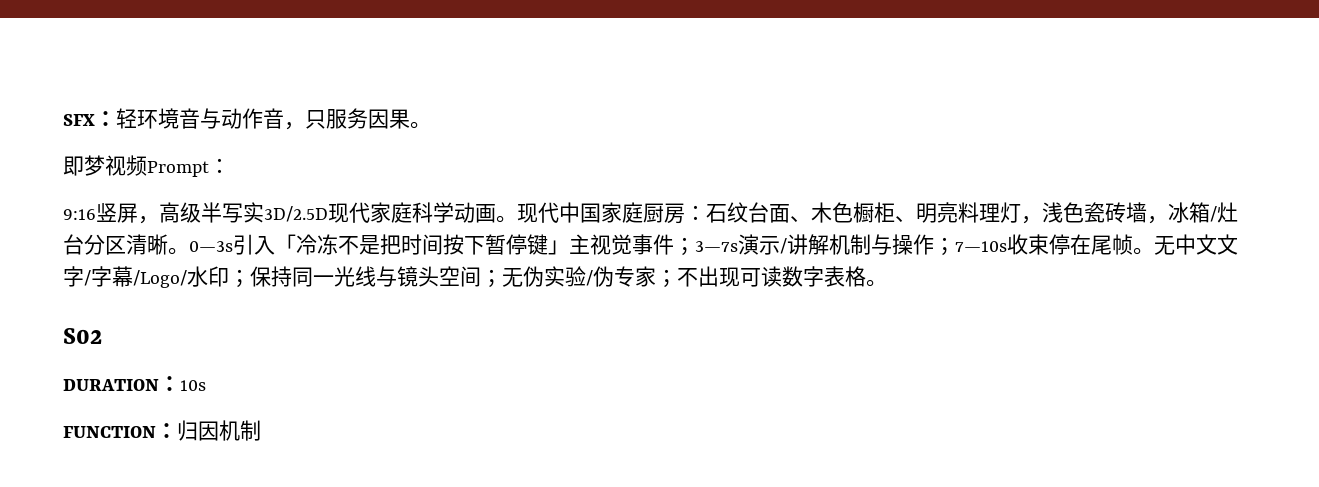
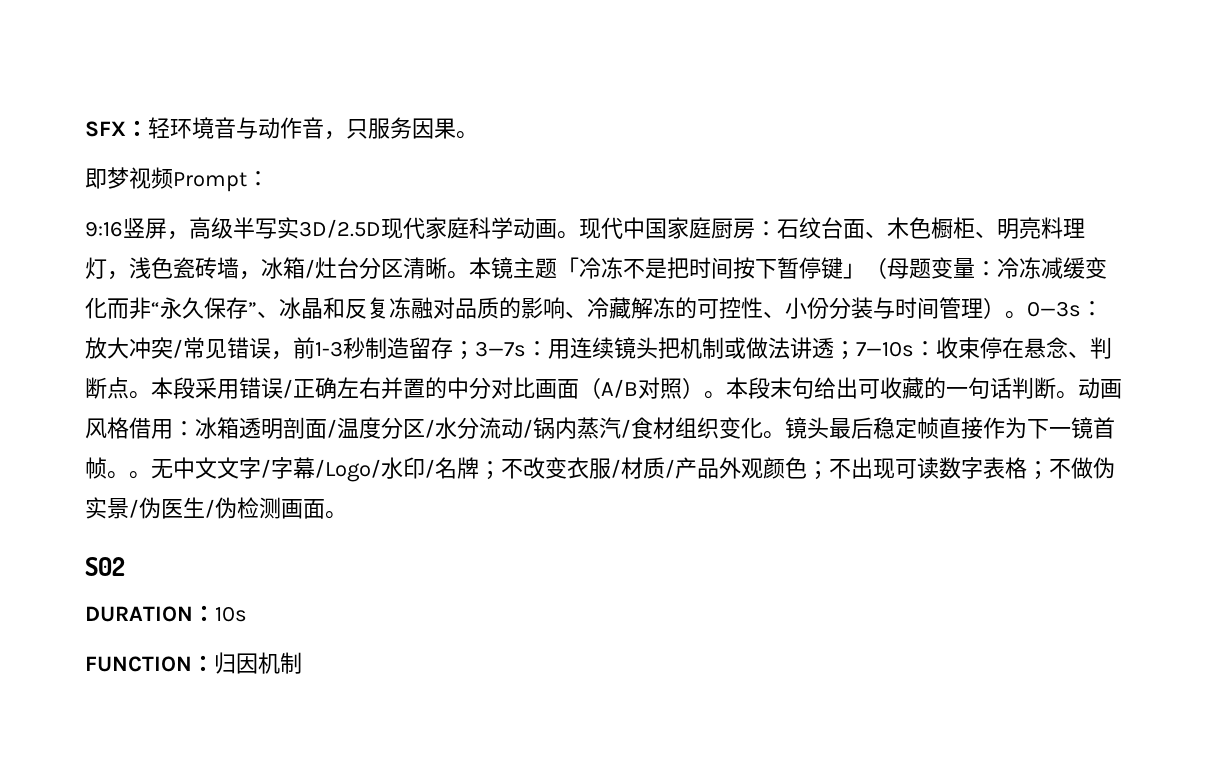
- 0—3s引入「冷冻不是把时间按下暂停键」主视觉事件；3—7s演示/讲解机制与操作；7—10s收束停在尾帧。
+ 本镜主题「冷冻不是把时间按下暂停键」（母题变量：冷冻减缓变化而非“永久保存”、冰晶和反复冻融对品质的影响、冷藏解冻的可控性、小份分装与时间管理）。0—3s：放大冲突/常见错误，前1-3秒制造留存；3—7s：用连续镜头把机制或做法讲透；7—10s：收束停在悬念、判断点。本段采用错误/正确左右并置的中分对比画面（A/B对照）。本段末句给出可收藏的一句话判断。动画风格借用：冰箱透明剖面/温度分区/水分流动/锅内蒸汽/食材组织变化。镜头最后稳定帧直接作为下一镜首帧。。
- 无中文文字/字幕/Logo/水印；保持同一光线与镜头空间；无伪实验/伪专家；不出现可读数字表格。
+ 无中文文字/字幕/Logo/水印/名牌；不改变衣服/材质/产品外观颜色；不出现可读数字表格；不做伪实景/伪医生/伪检测画面。

